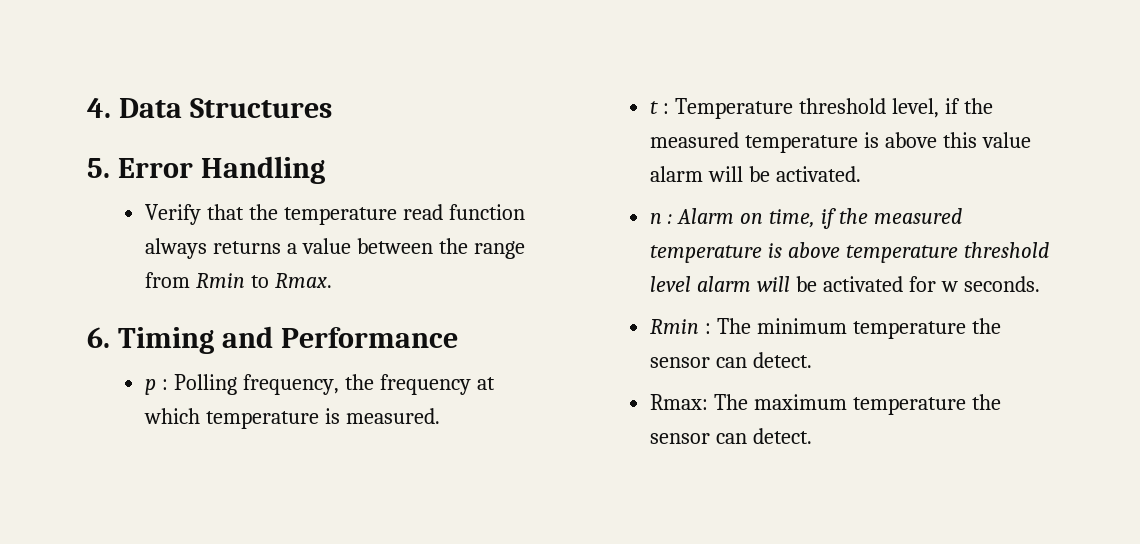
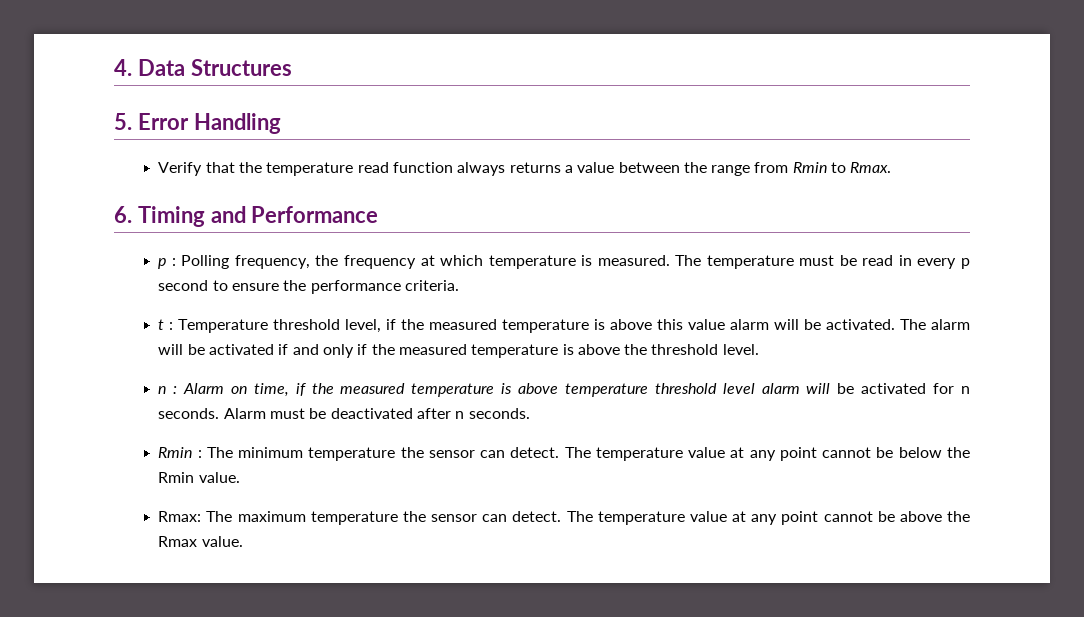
+ The temperature must be read in every p second to ensure the performance criteria.
+ The alarm will be activated if and only if the measured temperature is above the threshold level.
- n : Alarm on time, if the measured temperature is above temperature threshold level alarm will be activated for w seconds.
+ n : Alarm on time, if the measured temperature is above temperature threshold level alarm will be activated for n seconds. Alarm must be deactivated after n seconds.
+ The temperature value at any point cannot be below the Rmin value.
+ The temperature value at any point cannot be above the Rmax value.

